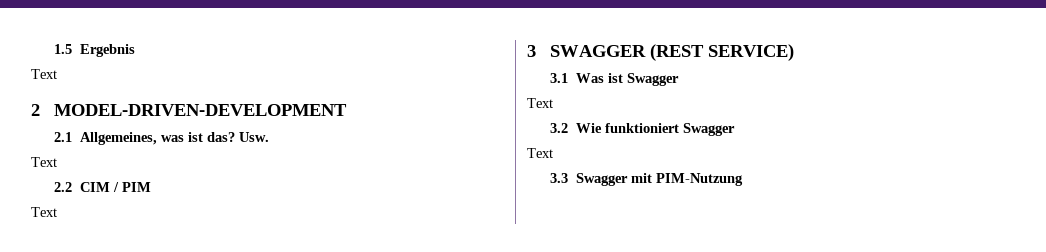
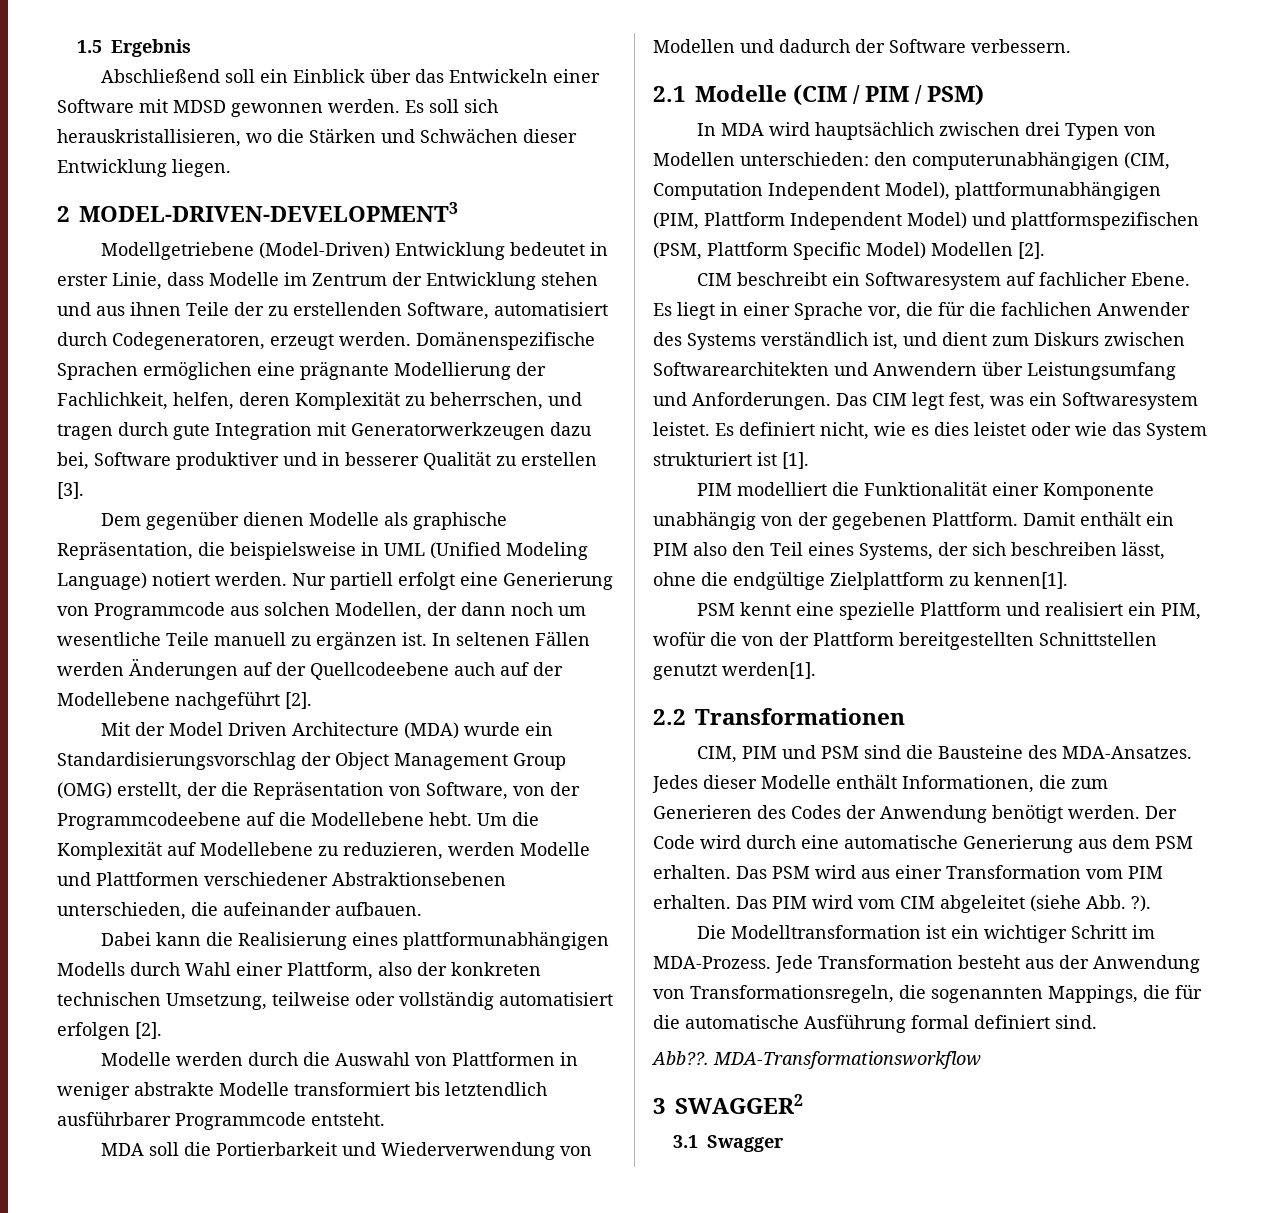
  1.5 Ergebnis
- Text
- 2 MODEL-DRIVEN-DEVELOPMENT
- 2.1 Allgemeines, was ist das? Usw.
- Text
- 2.2 CIM / PIM
- Text
- 3 SWAGGER (REST SERVICE)
- 3.1 Was ist Swagger
- Text
- 3.2 Wie funktioniert Swagger
- Text
- 3.3 Swagger mit PIM-Nutzung
+ Abschließend soll ein Einblick über das Entwickeln einer Software mit MDSD gewonnen werden. Es soll sich herauskristallisieren, wo die Stärken und Schwächen dieser Entwicklung liegen.
+ 2 MODEL-DRIVEN-DEVELOPMENT3
+ Modellgetriebene (Model-Driven) Entwicklung bedeutet in erster Linie, dass Modelle im Zentrum der Entwicklung stehen und aus ihnen Teile der zu erstellenden Software, automatisiert durch Codegeneratoren, erzeugt werden. Domänenspezifische Sprachen ermöglichen eine prägnante Modellierung der Fachlichkeit, helfen, deren Komplexität zu beherrschen, und tragen durch gute Integration mit Generatorwerkzeugen dazu bei, Software produktiver und in besserer Qualität zu erstellen [3].
+ Dem gegenüber dienen Modelle als graphische Repräsentation, die beispielsweise in UML (Unified Modeling Language) notiert werden. Nur partiell erfolgt eine Generierung von Programmcode aus solchen Modellen, der dann noch um wesentliche Teile manuell zu ergänzen ist. In seltenen Fällen werden Änderungen auf der Quellcodeebene auch auf der Modellebene nachgeführt [2].
+ Mit der Model Driven Architecture (MDA) wurde ein Standardisierungsvorschlag der Object Management Group (OMG) erstellt, der die Repräsentation von Software, von der Programmcodeebene auf die Modellebene hebt. Um die Komplexität auf Modellebene zu reduzieren, werden Modelle und Plattformen verschiedener Abstraktionsebenen unterschieden, die aufeinander aufbauen.
+ Dabei kann die Realisierung eines plattformunabhängigen Modells durch Wahl einer Plattform, also der konkreten technischen Umsetzung, teilweise oder vollständig automatisiert erfolgen [2].
+ Modelle werden durch die Auswahl von Plattformen in weniger abstrakte Modelle transformiert bis letztendlich ausführbarer Programmcode entsteht.
+ MDA soll die Portierbarkeit und Wiederverwendung von Modellen und dadurch der Software verbessern.
+ 2.1 Modelle (CIM / PIM / PSM)
+ In MDA wird hauptsächlich zwischen drei Typen von Modellen unterschieden: den computerunabhängigen (CIM, Computation Independent Model), plattformunabhängigen (PIM, Plattform Independent Model) und plattformspezifischen (PSM, Plattform Specific Model) Modellen [2].
+ CIM beschreibt ein Softwaresystem auf fachlicher Ebene. Es liegt in einer Sprache vor, die für die fachlichen Anwender des Systems verständlich ist, und dient zum Diskurs zwischen Softwarearchitekten und Anwendern über Leistungsumfang und Anforderungen. Das CIM legt fest, was ein Softwaresystem leistet. Es definiert nicht, wie es dies leistet oder wie das System strukturiert ist [1].
+ PIM modelliert die Funktionalität einer Komponente unabhängig von der gegebenen Plattform. Damit enthält ein PIM also den Teil eines Systems, der sich beschreiben lässt, ohne die endgültige Zielplattform zu kennen[1].
+ PSM kennt eine spezielle Plattform und realisiert ein PIM, wofür die von der Plattform bereitgestellten Schnittstellen genutzt werden[1].
+ 2.2 Transformationen
+ CIM, PIM und PSM sind die Bausteine des MDA-Ansatzes. Jedes dieser Modelle enthält Informationen, die zum Generieren des Codes der Anwendung benötigt werden. Der Code wird durch eine automatische Generierung aus dem PSM erhalten. Das PSM wird aus einer Transformation vom PIM erhalten. Das PIM wird vom CIM abgeleitet (siehe Abb. ?).
+ Die Modelltransformation ist ein wichtiger Schritt im MDA-Prozess. Jede Transformation besteht aus der Anwendung von Transformationsregeln, die sogenannten Mappings, die für die automatische Ausführung formal definiert sind.
+ Abb??. MDA-Transformationsworkflow
+ 3 SWAGGER2
+ 3.1 Swagger

